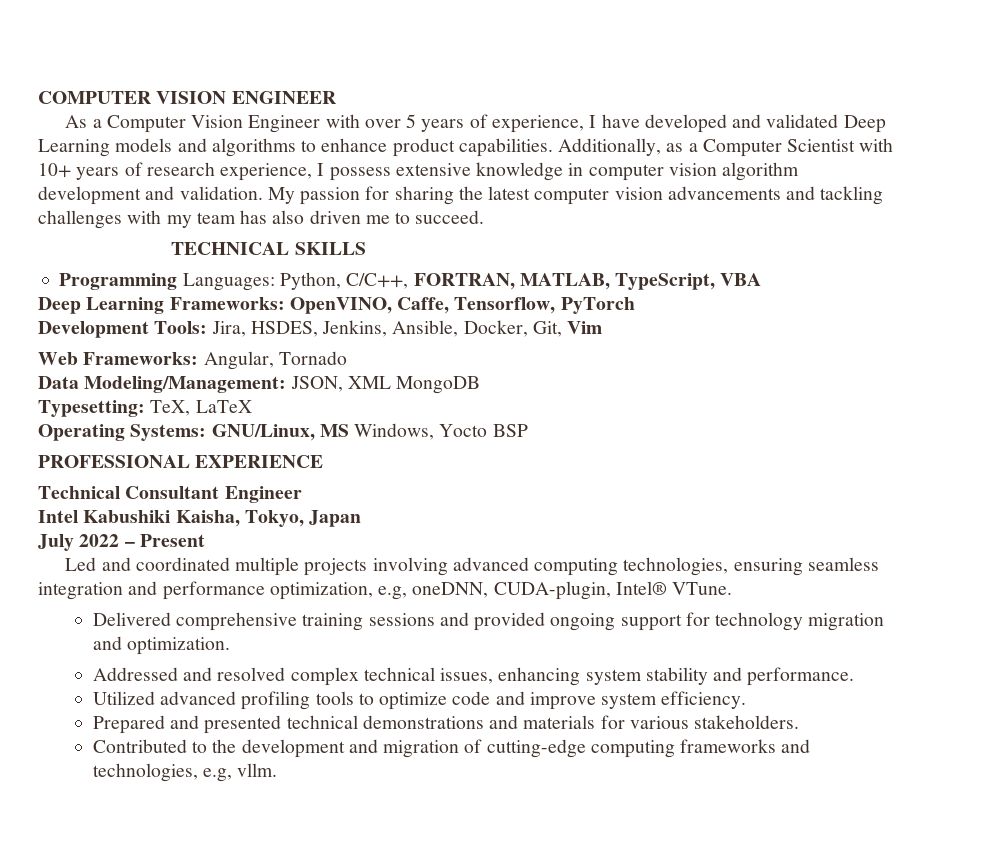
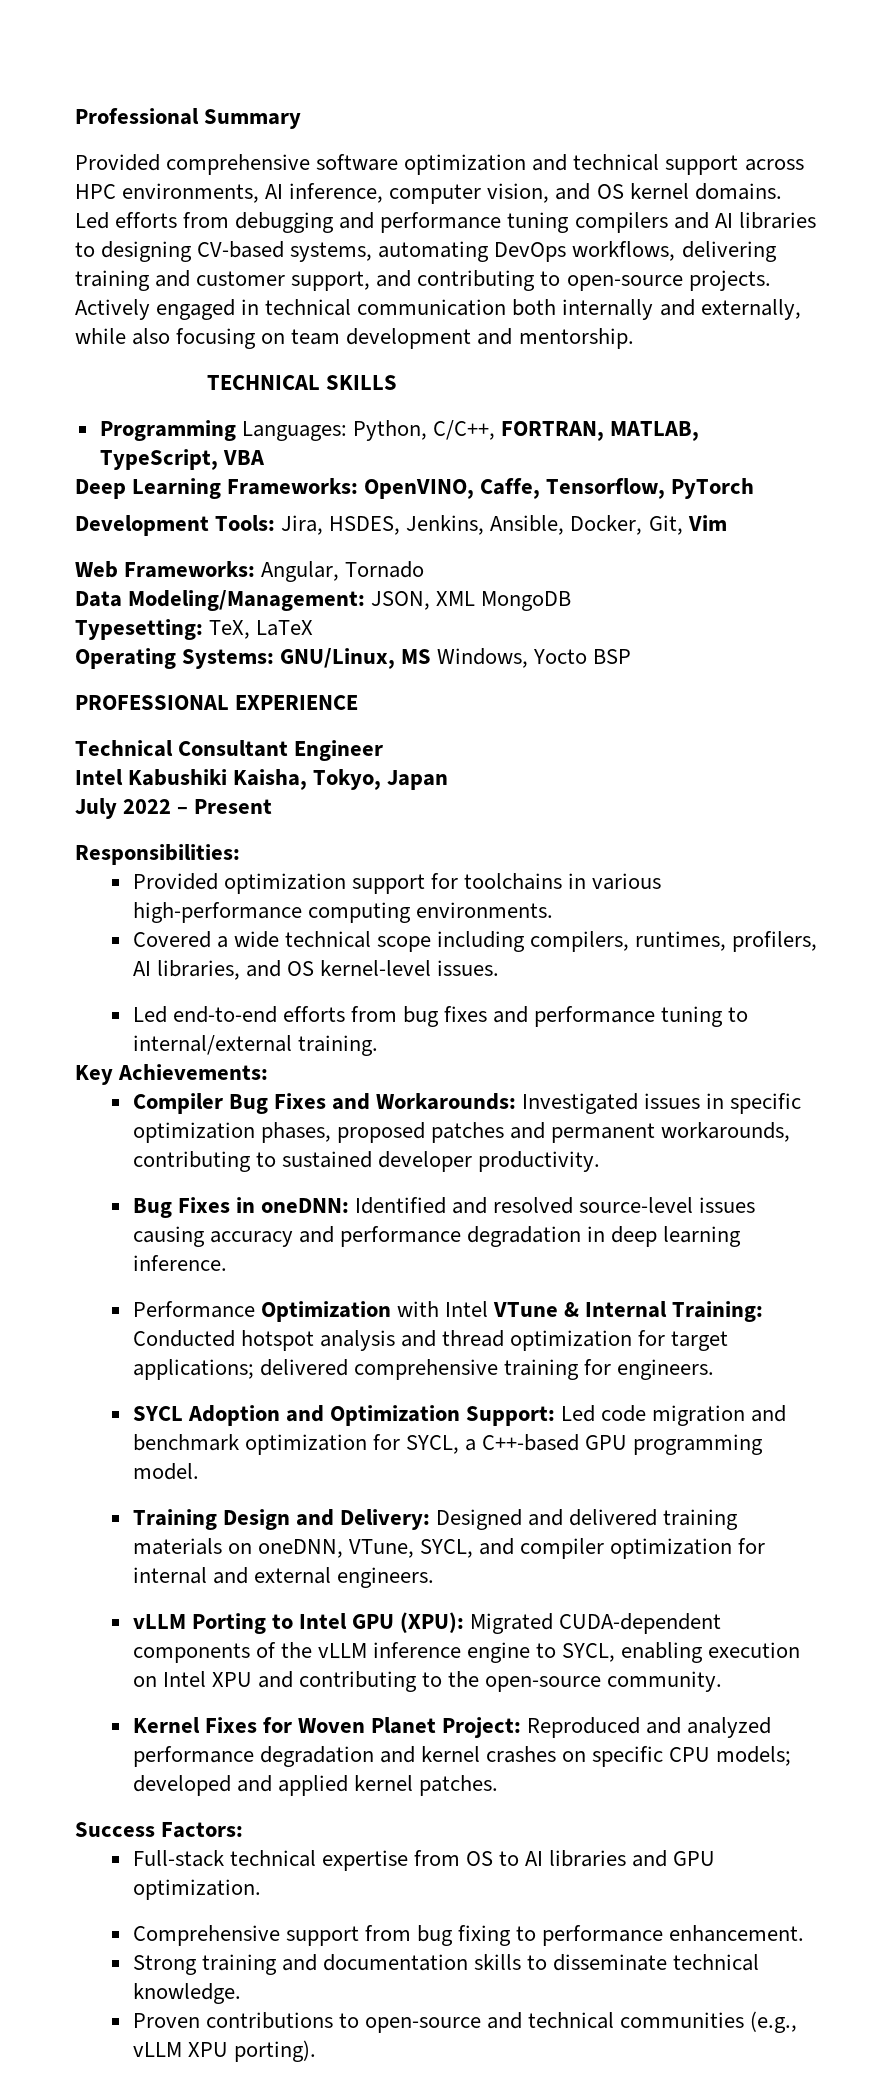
- COMPUTER VISION ENGINEER
- As a Computer Vision Engineer with over 5 years of experience, I have developed and validated Deep Learning models and algorithms to enhance product capabilities. Additionally, as a Computer Scientist with 10+ years of research experience, I possess extensive knowledge in computer vision algorithm development and validation. My passion for sharing the latest computer vision advancements and tackling challenges with my team has also driven me to succeed.
+ Professional Summary
+ Provided comprehensive software optimization and technical support across HPC environments, AI inference, computer vision, and OS kernel domains. Led efforts from debugging and performance tuning compilers and AI libraries to designing CV-based systems, automating DevOps workflows, delivering training and customer support, and contributing to open-source projects. Actively engaged in technical communication both internally and externally, while also focusing on team development and mentorship.
- Led and coordinated multiple projects involving advanced computing technologies, ensuring seamless integration and performance optimization, e.g, oneDNN, CUDA-plugin, Intel® VTune.
- Delivered comprehensive training sessions and provided ongoing support for technology migration and optimization.
- Addressed and resolved complex technical issues, enhancing system stability and performance.
- Utilized advanced profiling tools to optimize code and improve system efficiency.
- Prepared and presented technical demonstrations and materials for various stakeholders.
- Contributed to the development and migration of cutting-edge computing frameworks and technologies, e.g, vllm.
+ Responsibilities:
+ Provided optimization support for toolchains in various high-performance computing environments.
+ Covered a wide technical scope including compilers, runtimes, profilers, AI libraries, and OS kernel-level issues.
+ Led end-to-end efforts from bug fixes and performance tuning to internal/external training.
+ Key Achievements:
+ Compiler Bug Fixes and Workarounds: Investigated issues in specific optimization phases, proposed patches and permanent workarounds, contributing to sustained developer productivity.
+ Bug Fixes in oneDNN: Identified and resolved source-level issues causing accuracy and performance degradation in deep learning inference.
+ Performance Optimization with Intel VTune & Internal Training: Conducted hotspot analysis and thread optimization for target applications; delivered comprehensive training for engineers.
+ SYCL Adoption and Optimization Support: Led code migration and benchmark optimization for SYCL, a C++-based GPU programming model.
+ Training Design and Delivery: Designed and delivered training materials on oneDNN, VTune, SYCL, and compiler optimization for internal and external engineers.
+ vLLM Porting to Intel GPU (XPU): Migrated CUDA-dependent components of the vLLM inference engine to SYCL, enabling execution on Intel XPU and contributing to the open-source community.
+ Kernel Fixes for Woven Planet Project: Reproduced and analyzed performance degradation and kernel crashes on specific CPU models; developed and applied kernel patches.
+ Success Factors:
+ Full-stack technical expertise from OS to AI libraries and GPU optimization.
+ Comprehensive support from bug fixing to performance enhancement.
+ Strong training and documentation skills to disseminate technical knowledge.
+ Proven contributions to open-source and technical communities (e.g., vLLM XPU porting).

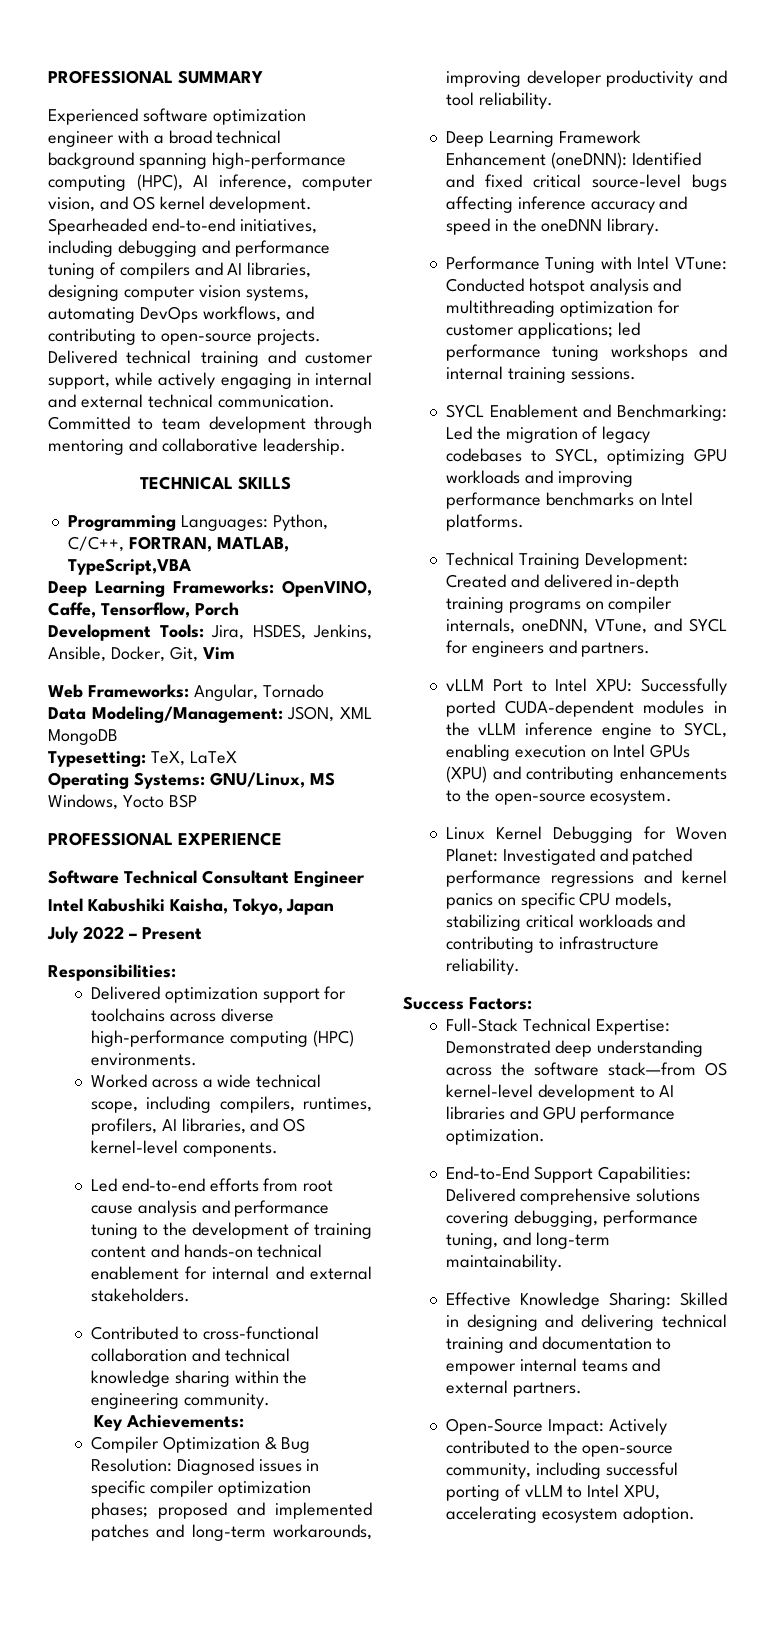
- Professional Summary
- Provided comprehensive software optimization and technical support across HPC environments, AI inference, computer vision, and OS kernel domains. Led efforts from debugging and performance tuning compilers and AI libraries to designing CV-based systems, automating DevOps workflows, delivering training and customer support, and contributing to open-source projects.
+ PROFESSIONAL SUMMARY
+ Experienced software optimization engineer with a broad technical background spanning high-performance computing (HPC), AI inference, computer vision, and OS kernel development. Spearheaded end-to-end initiatives, including debugging and performance tuning of compilers and AI libraries, designing computer vision systems, automating DevOps workflows, and contributing to open-source projects.
- Actively engaged in technical communication both internally and externally, while also focusing on team development and mentorship.
+ Delivered technical training and customer support, while actively engaging in internal and external technical communication. Committed to team development through mentoring and collaborative leadership.
- Programming Languages: Python, C/C++, FORTRAN, MATLAB, TypeScript, VBA
+ Programming Languages: Python, C/C++, FORTRAN, MATLAB, TypeScript,VBA
- Deep Learning Frameworks: OpenVINO, Caffe, Tensorflow, PyTorch
+ Deep Learning Frameworks: OpenVINO, Caffe, Tensorflow, Porch
- Technical Consultant Engineer
+ Software Technical Consultant Engineer
- Provided optimization support for toolchains in various high-performance computing environments.
+ Delivered optimization support for toolchains across diverse high-performance computing (HPC) environments.
- Covered a wide technical scope including compilers, runtimes, profilers, AI libraries, and OS kernel-level issues.
+ Worked across a wide technical scope, including compilers, runtimes, profilers, AI libraries, and OS kernel-level components.
- Led end-to-end efforts from bug fixes and performance tuning to internal/external training.
+ Led end-to-end efforts from root cause analysis and performance tuning to the development of training content and hands-on technical enablement for internal and external stakeholders.
+ Contributed to cross-functional collaboration and technical knowledge sharing within the engineering community.
  Key Achievements:
- Compiler Bug Fixes and Workarounds: Investigated issues in specific optimization phases, proposed patches and permanent workarounds, contributing to sustained developer productivity.
- Bug Fixes in oneDNN: Identified and resolved source-level issues causing accuracy and performance degradation in deep learning inference.
+ Compiler Optimization & Bug Resolution: Diagnosed issues in specific compiler optimization phases; proposed and implemented patches and long-term workarounds, improving developer productivity and tool reliability.
+ Deep Learning Framework Enhancement (oneDNN): Identified and fixed critical source-level bugs affecting inference accuracy and speed in the oneDNN library.
- Performance Optimization with Intel VTune & Internal Training: Conducted hotspot analysis and thread optimization for target applications; delivered comprehensive training for engineers.
- SYCL Adoption and Optimization Support: Led code migration and benchmark optimization for SYCL, a C++-based GPU programming model.
- Training Design and Delivery: Designed and delivered training materials on oneDNN, VTune, SYCL, and compiler optimization for internal and external engineers.
- vLLM Porting to Intel GPU (XPU): Migrated CUDA-dependent components of the vLLM inference engine to SYCL, enabling execution on Intel XPU and contributing to the open-source community.
- Kernel Fixes for Woven Planet Project: Reproduced and analyzed performance degradation and kernel crashes on specific CPU models; developed and applied kernel patches.
+ Performance Tuning with Intel VTune: Conducted hotspot analysis and multithreading optimization for customer applications; led performance tuning workshops and internal training sessions.
+ SYCL Enablement and Benchmarking: Led the migration of legacy codebases to SYCL, optimizing GPU workloads and improving performance benchmarks on Intel platforms.
+ Technical Training Development: Created and delivered in-depth training programs on compiler internals, oneDNN, VTune, and SYCL for engineers and partners.
+ vLLM Port to Intel XPU: Successfully ported CUDA-dependent modules in the vLLM inference engine to SYCL, enabling execution on Intel GPUs (XPU) and contributing enhancements to the open-source ecosystem.
+ Linux Kernel Debugging for Woven Planet: Investigated and patched performance regressions and kernel panics on specific CPU models, stabilizing critical workloads and contributing to infrastructure reliability.
  Success Factors:
- Full-stack technical expertise from OS to AI libraries and GPU optimization.
+ Full-Stack Technical Expertise: Demonstrated deep understanding across the software stack—from OS kernel-level development to AI libraries and GPU performance optimization.
- Comprehensive support from bug fixing to performance enhancement.
- Strong training and documentation skills to disseminate technical knowledge.
- Proven contributions to open-source and technical communities (e.g., vLLM XPU porting).
+ End-to-End Support Capabilities: Delivered comprehensive solutions covering debugging, performance tuning, and long-term maintainability.
+ Effective Knowledge Sharing: Skilled in designing and delivering technical training and documentation to empower internal teams and external partners.
+ Open-Source Impact: Actively contributed to the open-source community, including successful porting of vLLM to Intel XPU, accelerating ecosystem adoption.

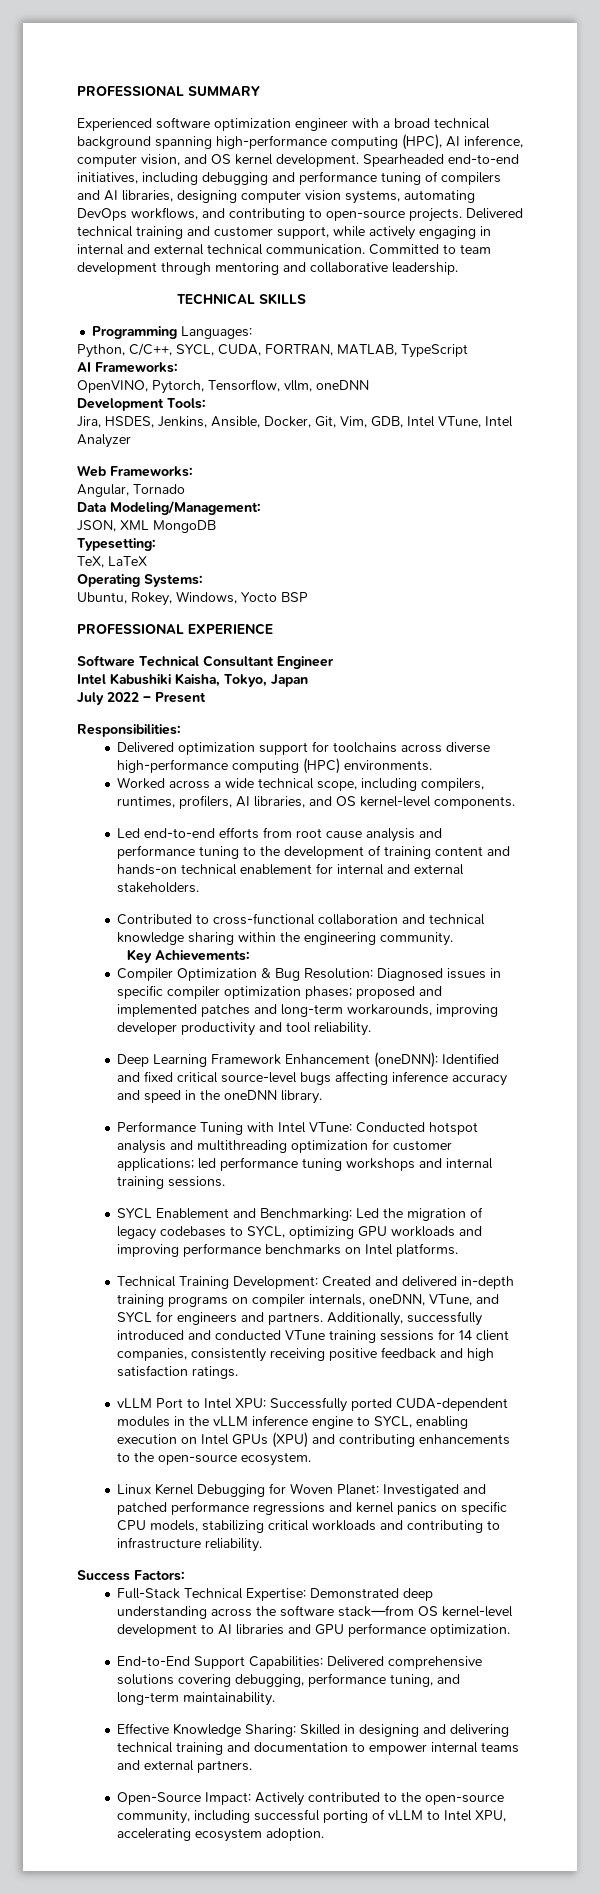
- Programming Languages: Python, C/C++, FORTRAN, MATLAB, TypeScript,VBA
- Deep Learning Frameworks: OpenVINO, Caffe, Tensorflow, Porch
+ Programming Languages:
+ Python, C/C++, SYCL, CUDA, FORTRAN, MATLAB, TypeScript
+ AI Frameworks:
+ OpenVINO, Pytorch, Tensorflow, vllm, oneDNN
- Development Tools: Jira, HSDES, Jenkins, Ansible, Docker, Git, Vim
+ Development Tools:
+ Jira, HSDES, Jenkins, Ansible, Docker, Git, Vim, GDB, Intel VTune, Intel Analyzer
- Web Frameworks: Angular, Tornado
+ Web Frameworks:
+ Angular, Tornado
- Data Modeling/Management: JSON, XML MongoDB
+ Data Modeling/Management:
+ JSON, XML MongoDB
- Typesetting: TeX, LaTeX
+ Typesetting:
+ TeX, LaTeX
- Operating Systems: GNU/Linux, MS Windows, Yocto BSP
+ Operating Systems:
+ Ubuntu, Rokey, Windows, Yocto BSP
+ Additionally, successfully introduced and conducted VTune training sessions for 14 client companies, consistently receiving positive feedback and high satisfaction ratings.

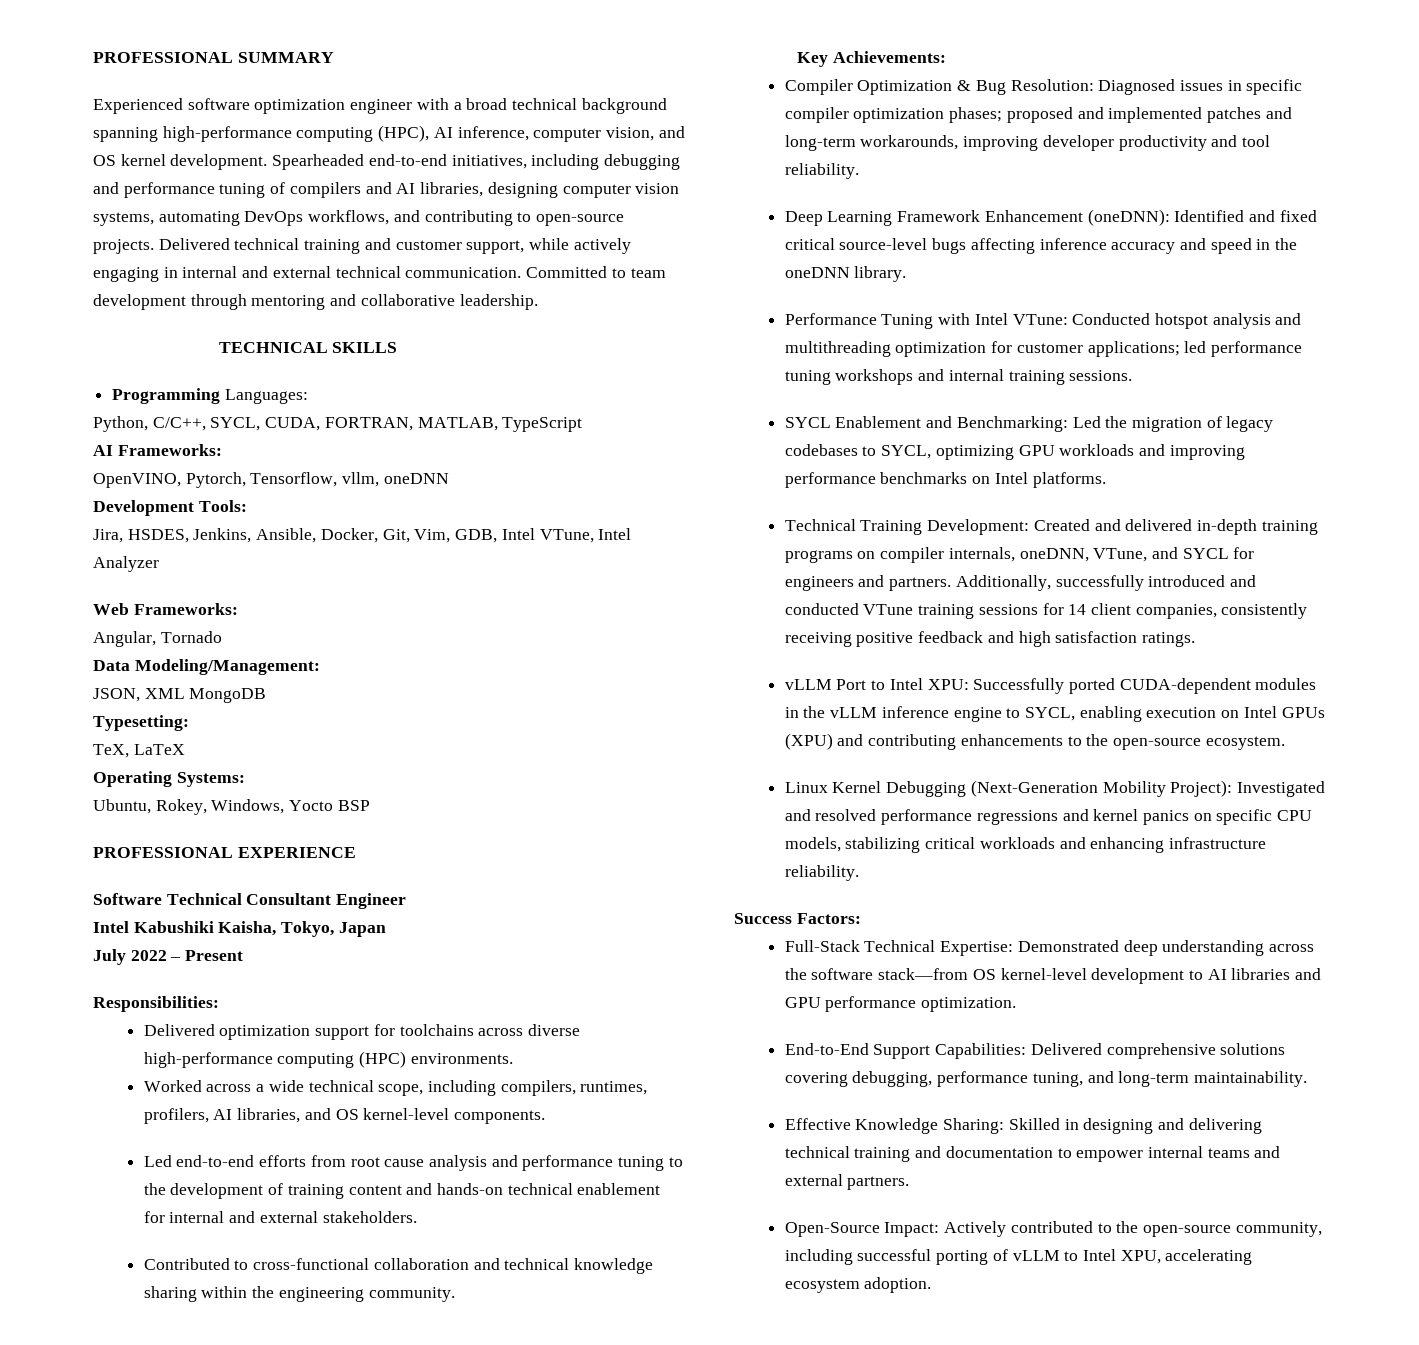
- Linux Kernel Debugging for Woven Planet: Investigated and patched performance regressions and kernel panics on specific CPU models, stabilizing critical workloads and contributing to infrastructure reliability.
+ Linux Kernel Debugging (Next-Generation Mobility Project): Investigated and resolved performance regressions and kernel panics on specific CPU models, stabilizing critical workloads and enhancing infrastructure reliability.

